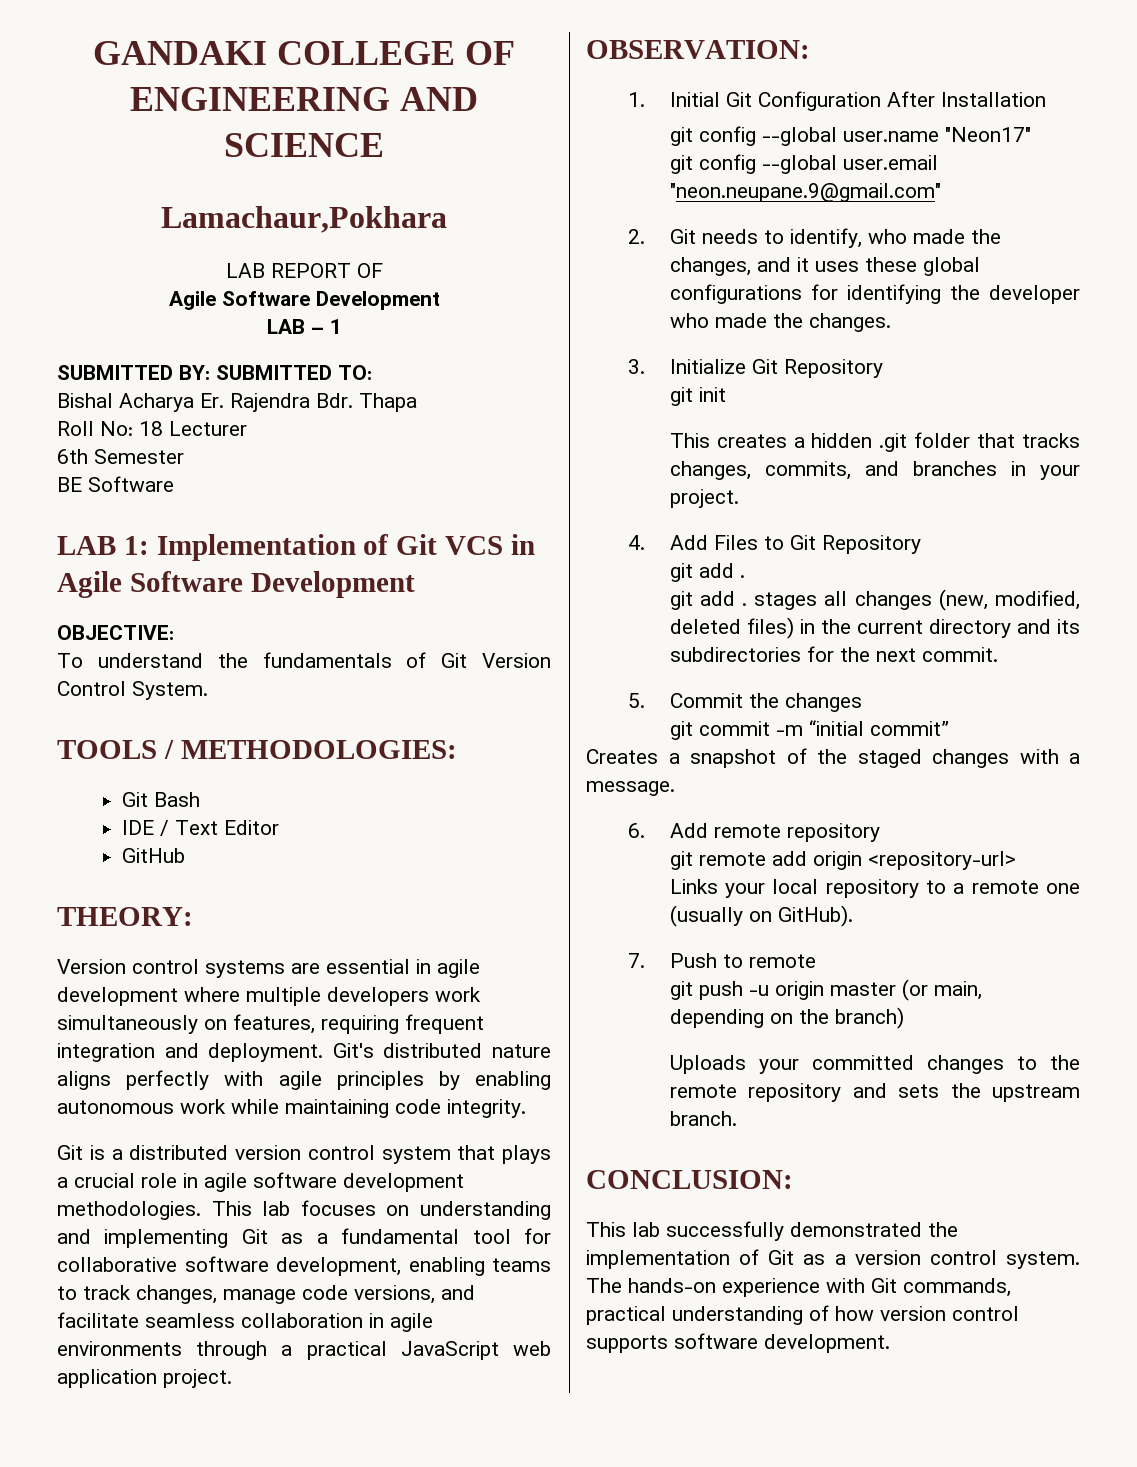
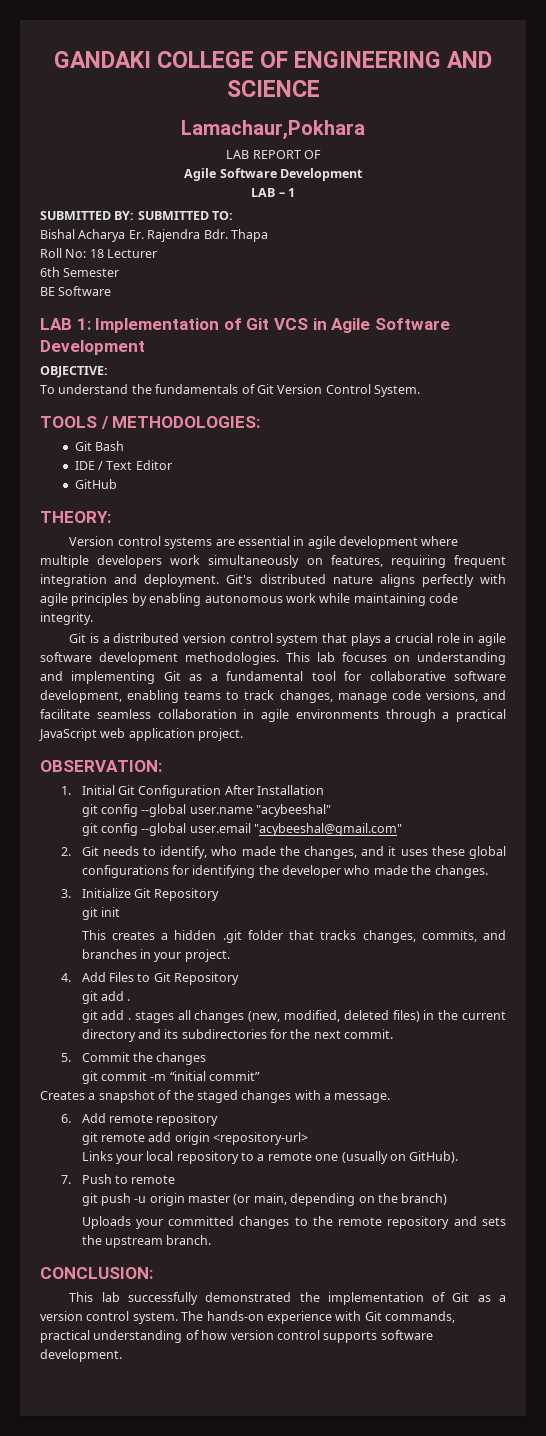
- git config --global user.name "Neon17"
+ git config --global user.name "acybeeshal"
- git config --global user.email "neon.neupane.9@gmail.com"
+ git config --global user.email "acybeeshal@gmail.com"

